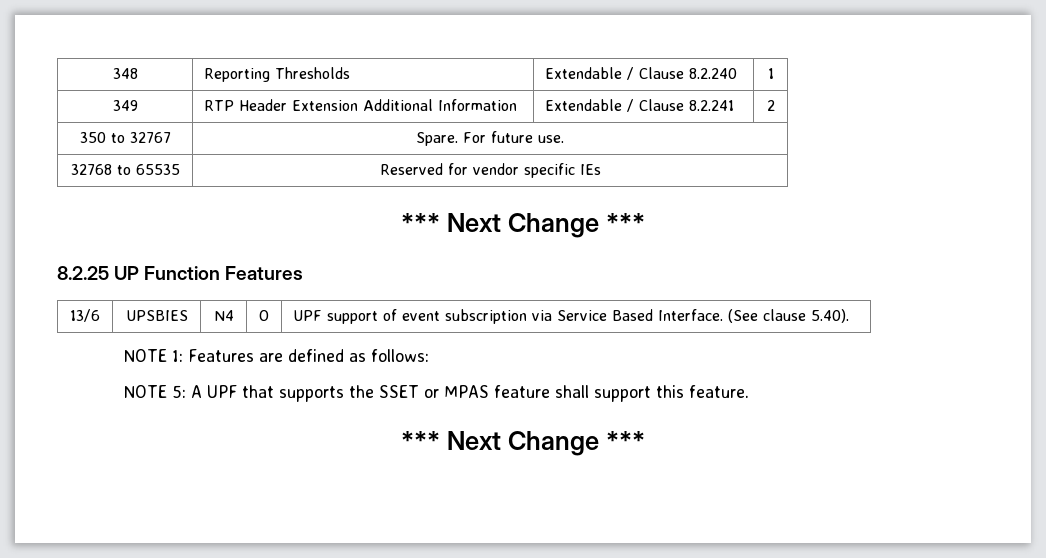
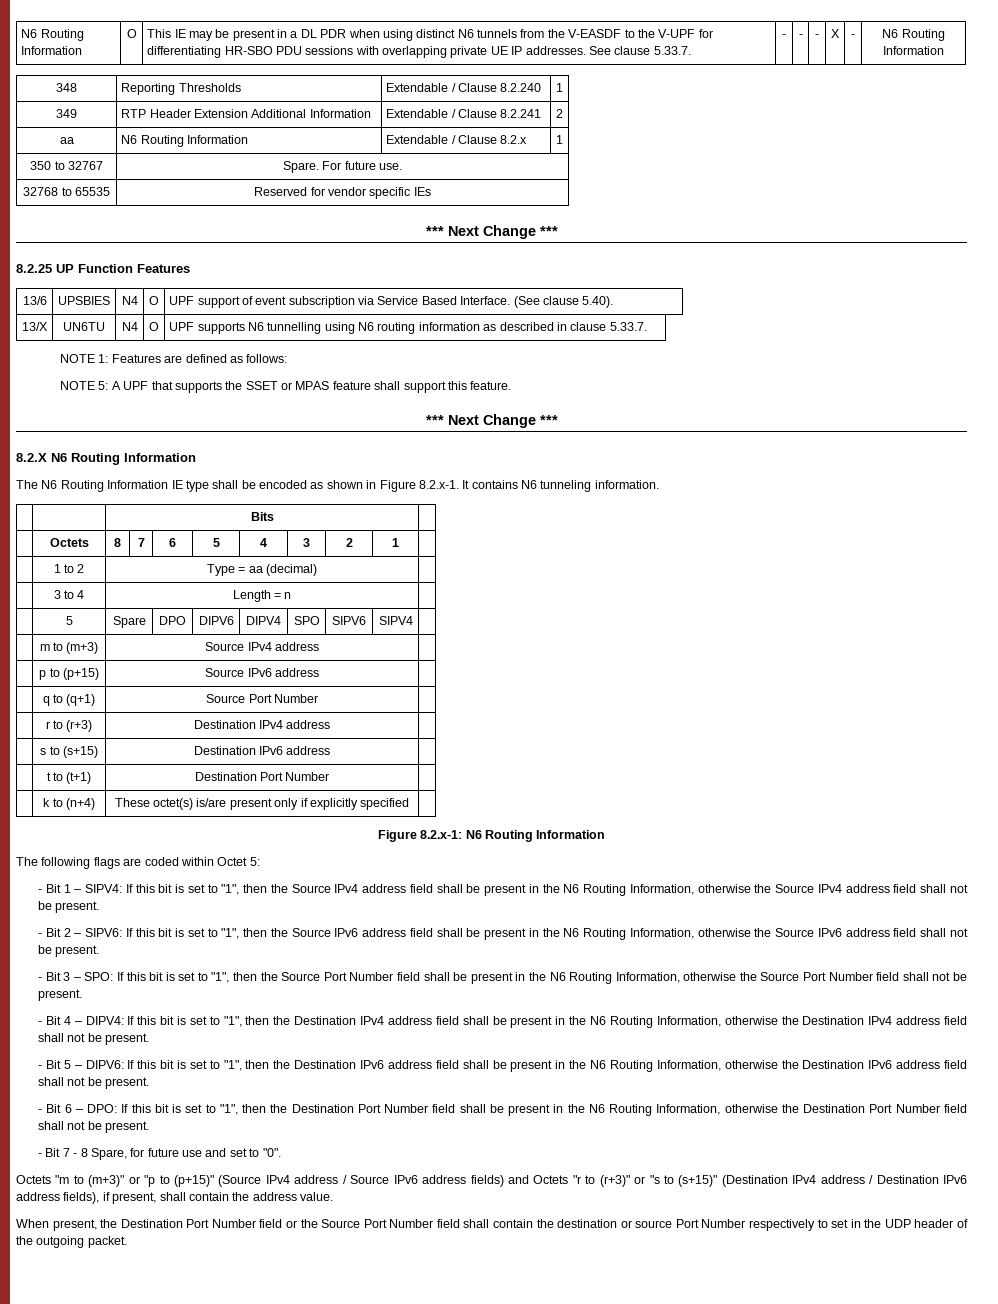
+ N6 Routing Information | O | This IE may be present in a DL PDR when using distinct N6 tunnels from the V-EASDF to the V-UPF for differentiating HR-SBO PDU sessions with overlapping private UE IP addresses. See clause 5.33.7. | - | - | - | X | - | N6 Routing Information
+ aa | N6 Routing Information | Extendable / Clause 8.2.x | 1
+ 13/X | UN6TU | N4 | O | UPF supports N6 tunnelling using N6 routing information as described in clause 5.33.7.
+ 8.2.X N6 Routing Information
+ The N6 Routing Information IE type shall be encoded as shown in Figure 8.2.x-1. It contains N6 tunneling information.
+ | | Bits |
+ | Octets | 8 | 7 | 6 | 5 | 4 | 3 | 2 | 1 |
+ | 1 to 2 | Type = aa (decimal) |
+ | 3 to 4 | Length = n |
+ | 5 | Spare | DPO | DIPV6 | DIPV4 | SPO | SIPV6 | SIPV4 |
+ | m to (m+3) | Source IPv4 address |
+ | p to (p+15) | Source IPv6 address |
+ | q to (q+1) | Source Port Number |
+ | r to (r+3) | Destination IPv4 address |
+ | s to (s+15) | Destination IPv6 address |
+ | t to (t+1) | Destination Port Number |
+ | k to (n+4) | These octet(s) is/are present only if explicitly specified |
+ Figure 8.2.x-1: N6 Routing Information
+ The following flags are coded within Octet 5:
+ - Bit 1 – SIPV4: If this bit is set to "1", then the Source IPv4 address field shall be present in the N6 Routing Information, otherwise the Source IPv4 address field shall not be present.
+ - Bit 2 – SIPV6: If this bit is set to "1", then the Source IPv6 address field shall be present in the N6 Routing Information, otherwise the Source IPv6 address field shall not be present.
+ - Bit 3 – SPO: If this bit is set to "1", then the Source Port Number field shall be present in the N6 Routing Information, otherwise the Source Port Number field shall not be present.
+ - Bit 4 – DIPV4: If this bit is set to "1", then the Destination IPv4 address field shall be present in the N6 Routing Information, otherwise the Destination IPv4 address field shall not be present.
+ - Bit 5 – DIPV6: If this bit is set to "1", then the Destination IPv6 address field shall be present in the N6 Routing Information, otherwise the Destination IPv6 address field shall not be present.
+ - Bit 6 – DPO: If this bit is set to "1", then the Destination Port Number field shall be present in the N6 Routing Information, otherwise the Destination Port Number field shall not be present.
+ - Bit 7 - 8 Spare, for future use and set to "0".
+ Octets "m to (m+3)" or "p to (p+15)" (Source IPv4 address / Source IPv6 address fields) and Octets "r to (r+3)" or "s to (s+15)" (Destination IPv4 address / Destination IPv6 address fields), if present, shall contain the address value.
+ When present, the Destination Port Number field or the Source Port Number field shall contain the destination or source Port Number respectively to set in the UDP header of the outgoing packet.

